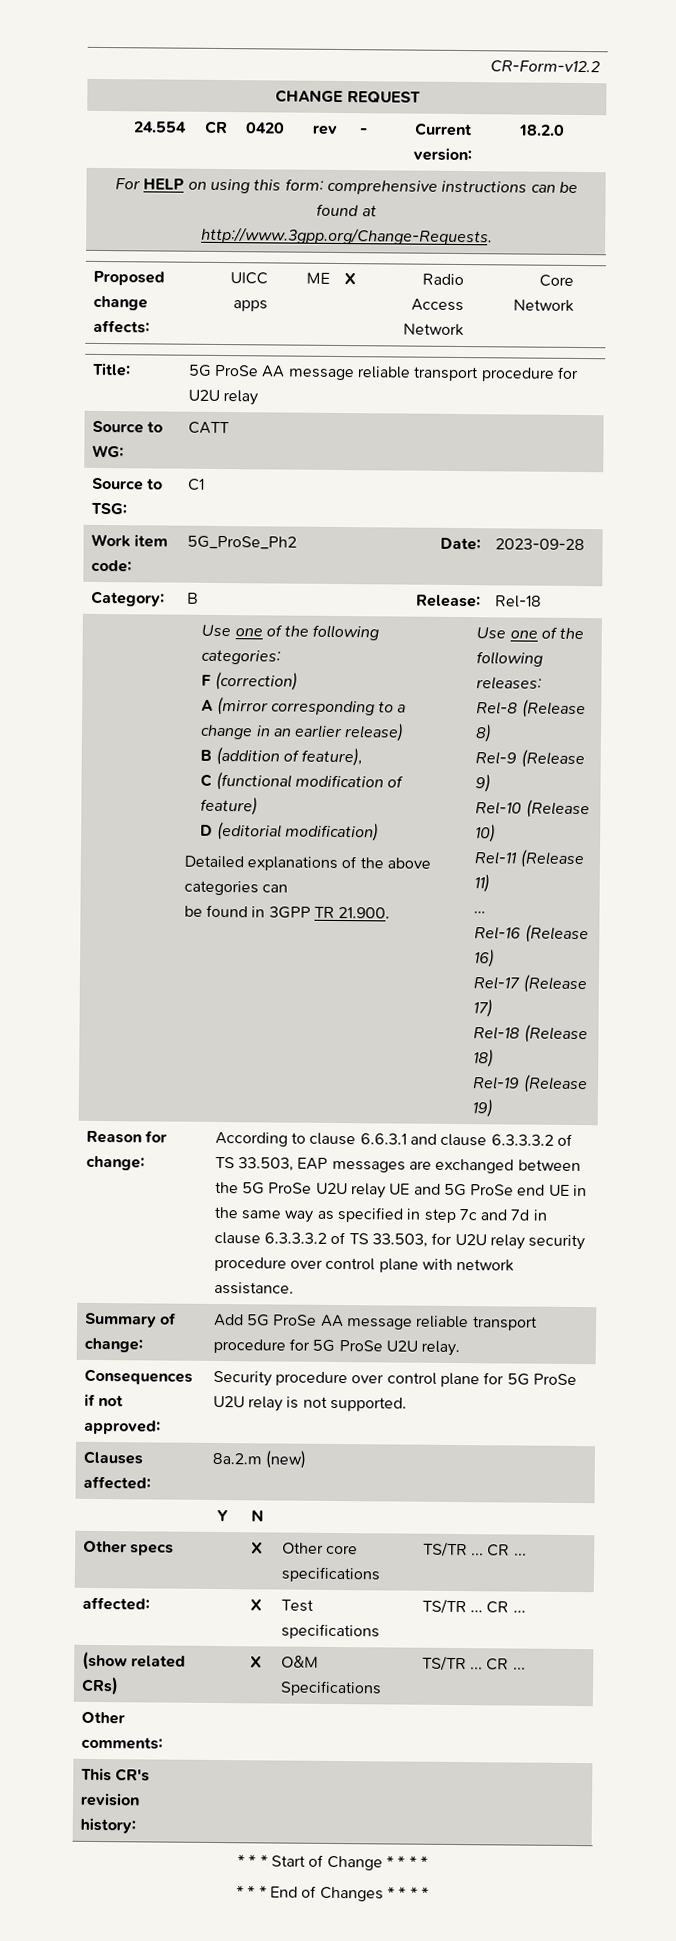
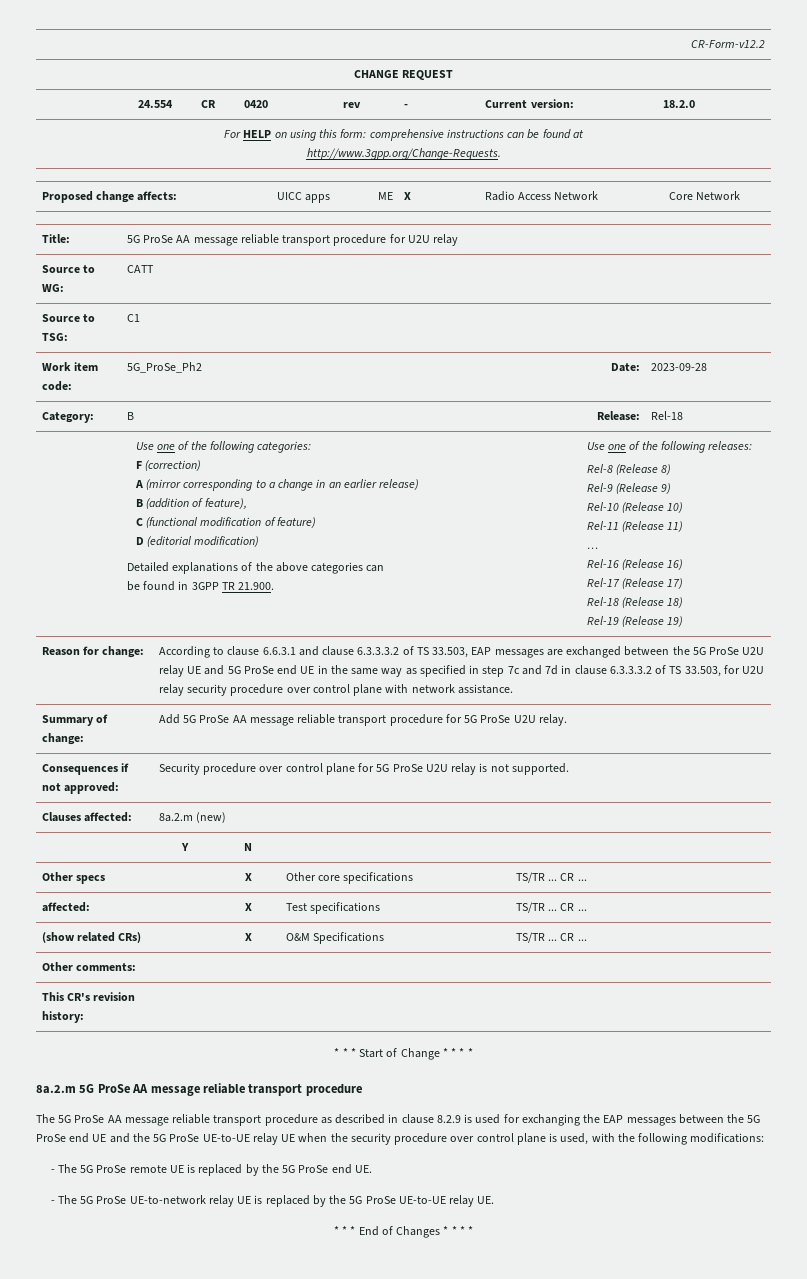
+ 8a.2.m 5G ProSe AA message reliable transport procedure
+ The 5G ProSe AA message reliable transport procedure as described in clause 8.2.9 is used for exchanging the EAP messages between the 5G ProSe end UE and the 5G ProSe UE-to-UE relay UE when the security procedure over control plane is used, with the following modifications:
+ - The 5G ProSe remote UE is replaced by the 5G ProSe end UE.
+ - The 5G ProSe UE-to-network relay UE is replaced by the 5G ProSe UE-to-UE relay UE.

